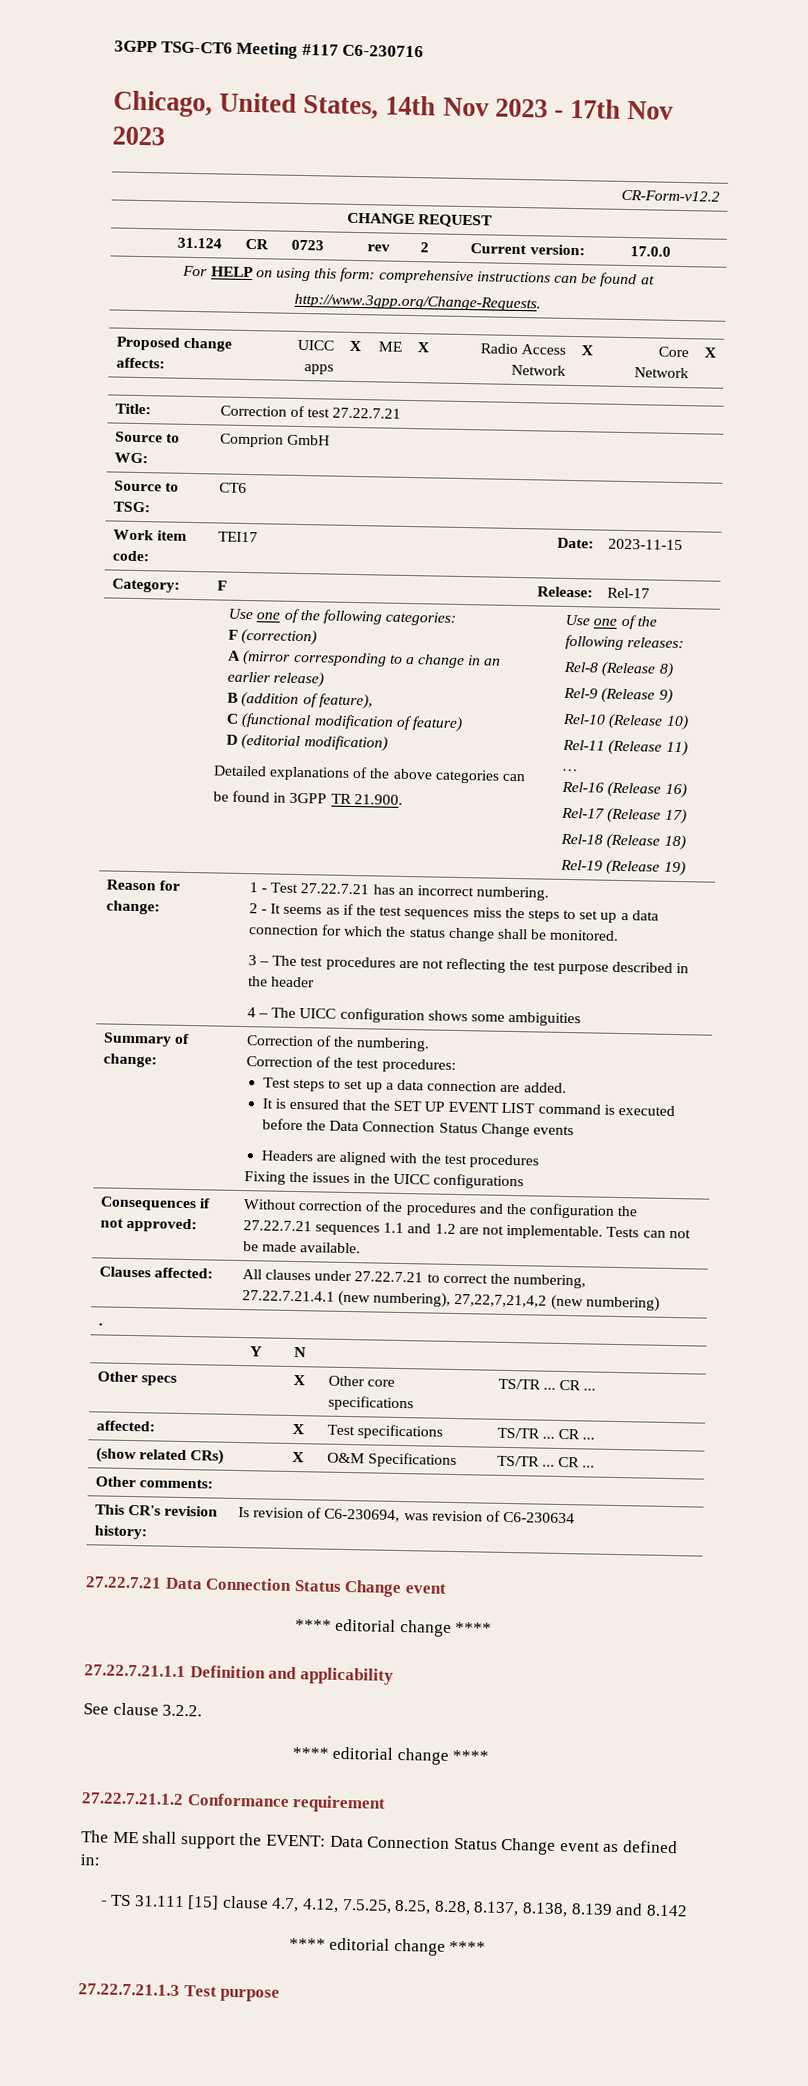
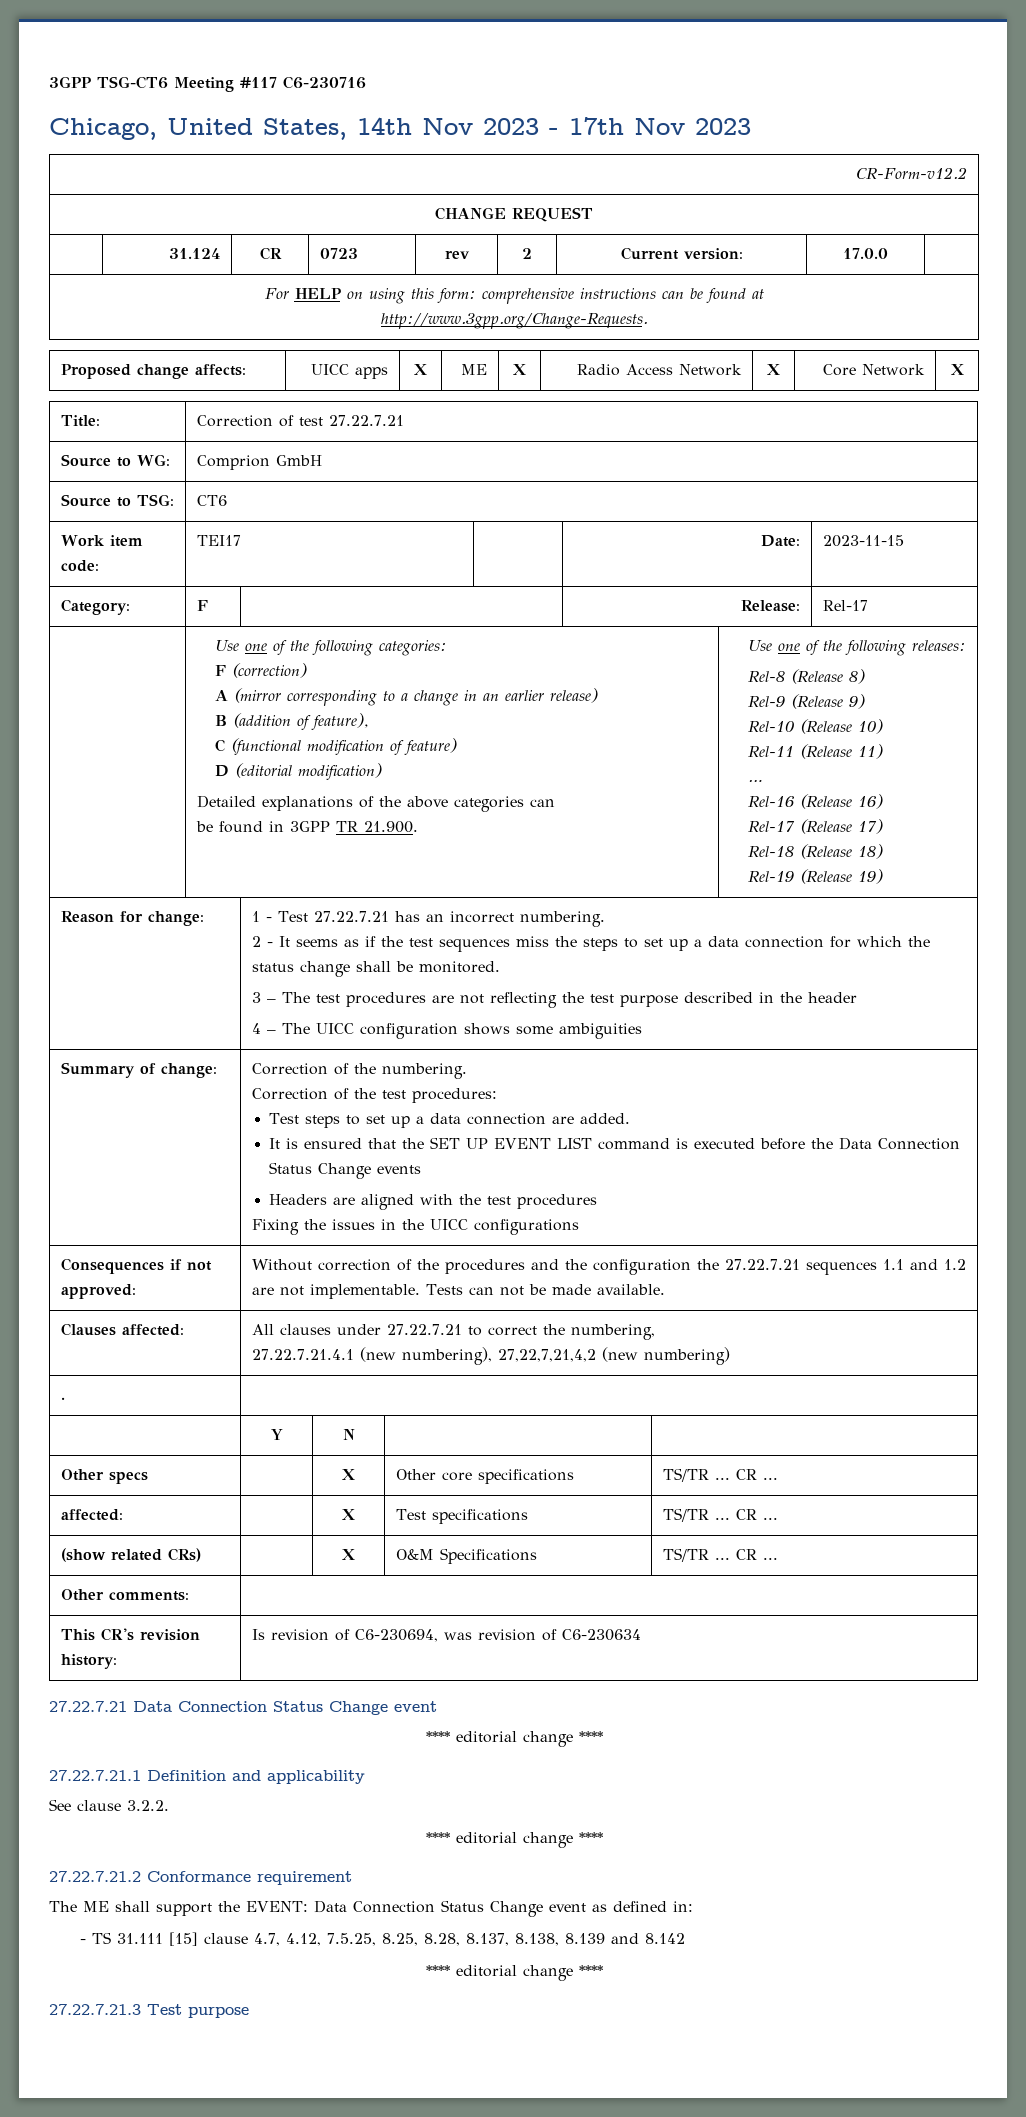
- 27.22.7.21.1.1 Definition and applicability
+ 27.22.7.21.1 Definition and applicability
- 27.22.7.21.1.2 Conformance requirement
+ 27.22.7.21.2 Conformance requirement
- 27.22.7.21.1.3 Test purpose
+ 27.22.7.21.3 Test purpose

